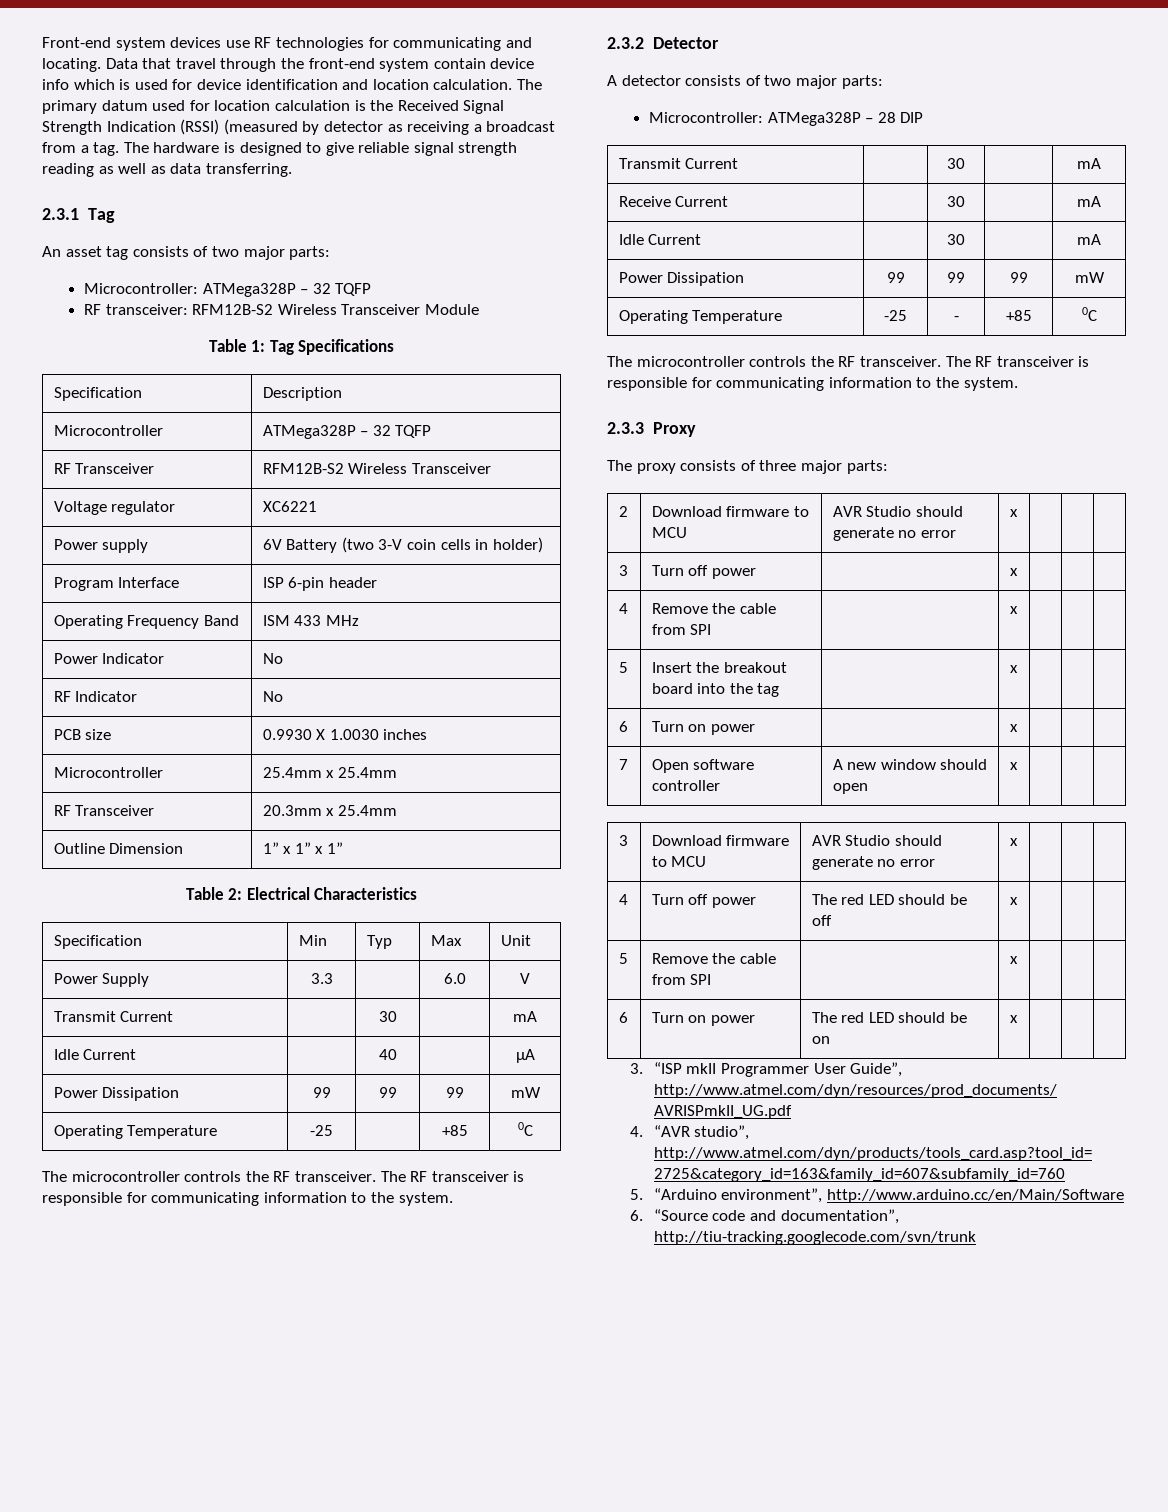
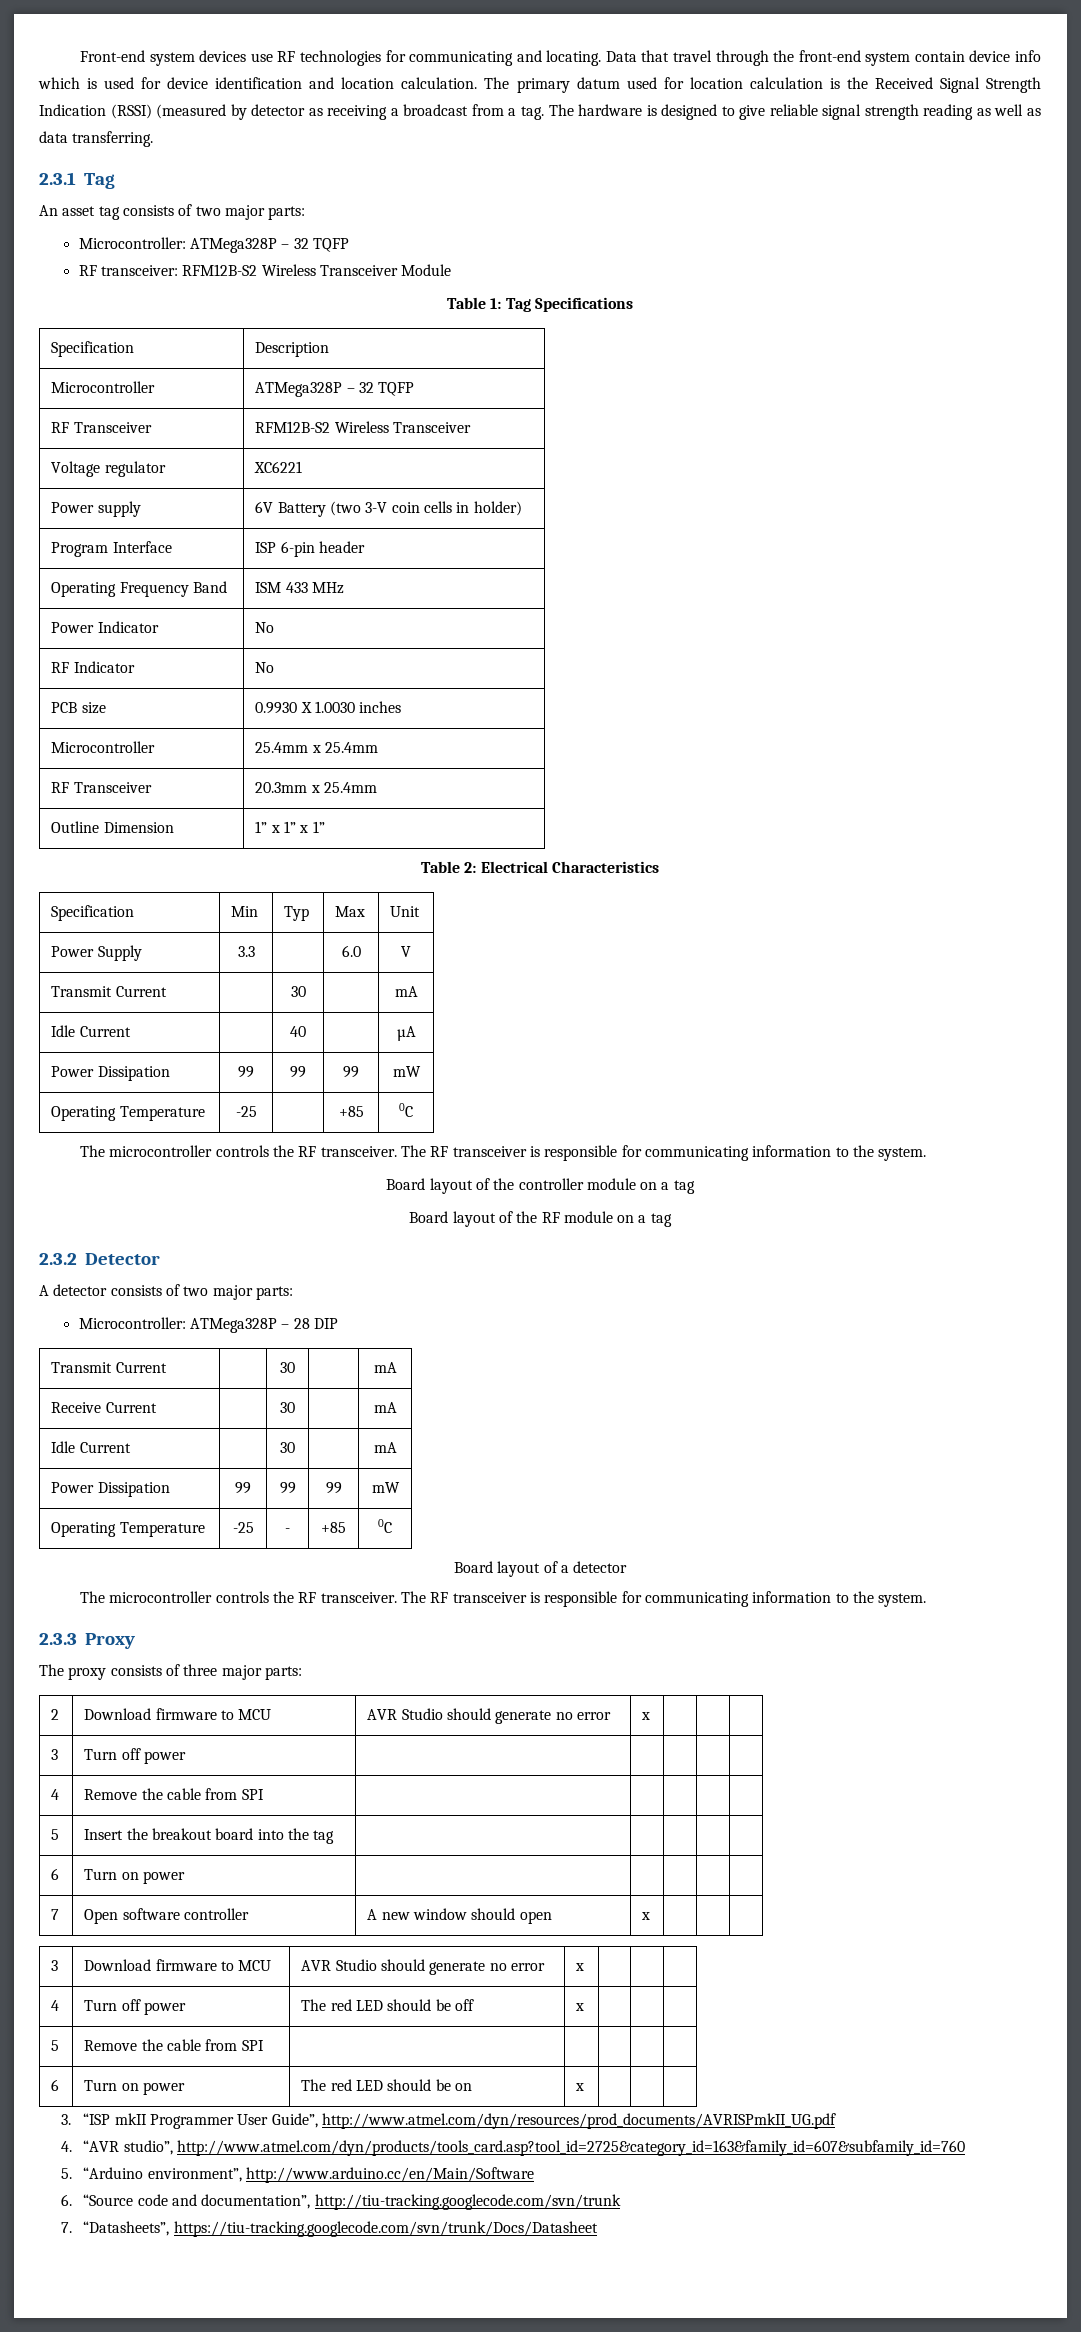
+ Board layout of the controller module on a tag
+ Board layout of the RF module on a tag
+ Board layout of a detector
- 3 | Turn off power | | x | | |
+ 3 | Turn off power | | | | |
- 4 | Remove the cable from SPI | | x | | |
+ 4 | Remove the cable from SPI | | | | |
- 5 | Insert the breakout board into the tag | | x | | |
+ 5 | Insert the breakout board into the tag | | | | |
- 6 | Turn on power | | x | | |
+ 6 | Turn on power | | | | |
- 5 | Remove the cable from SPI | | x | | |
+ 5 | Remove the cable from SPI | | | | |
+ 7. “Datasheets”, https://tiu-tracking.googlecode.com/svn/trunk/Docs/Datasheet

